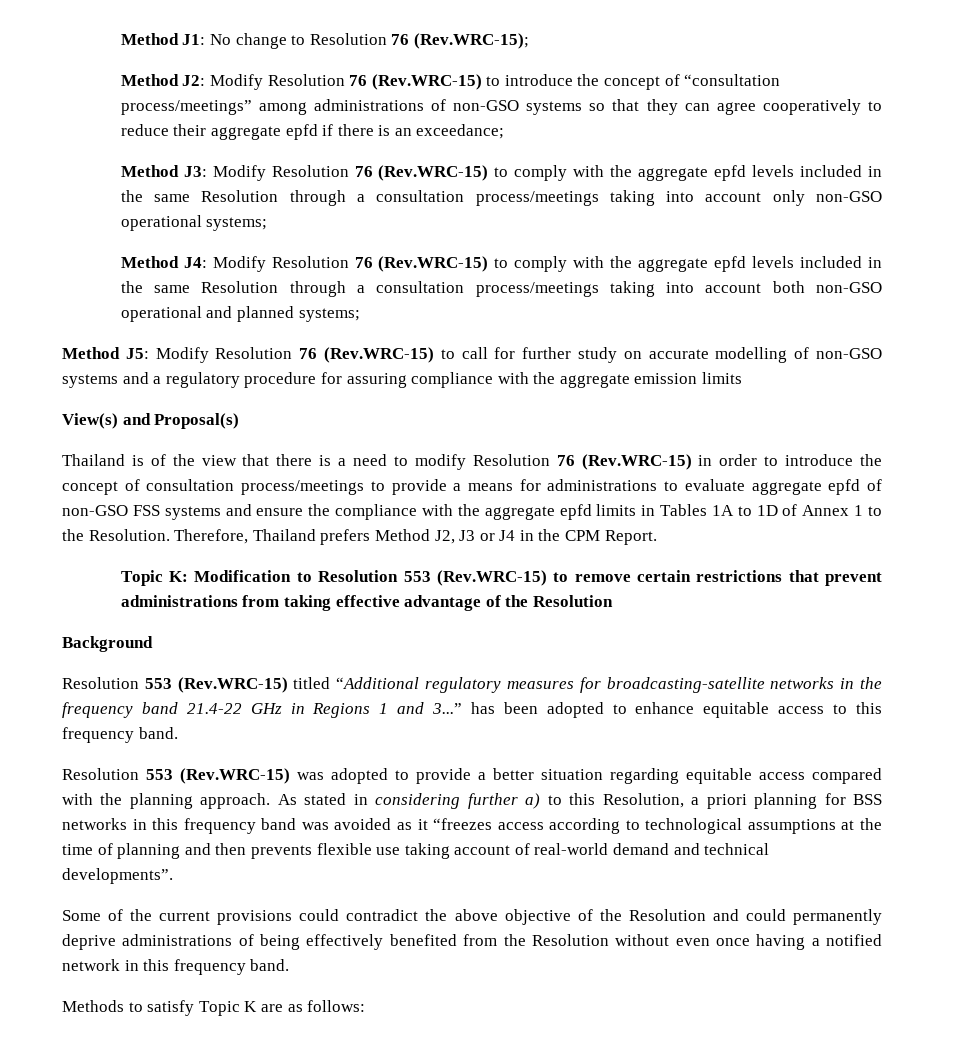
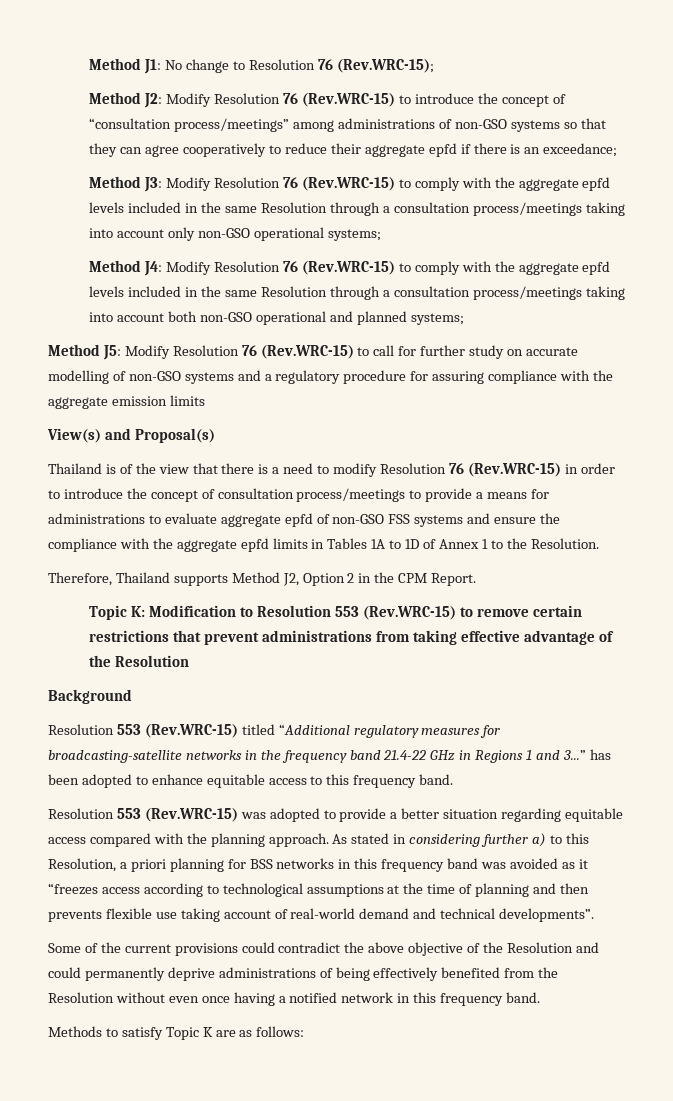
- Thailand is of the view that there is a need to modify Resolution 76 (Rev.WRC-15) in order to introduce the concept of consultation process/meetings to provide a means for administrations to evaluate aggregate epfd of non-GSO FSS systems and ensure the compliance with the aggregate epfd limits in Tables 1A to 1D of Annex 1 to the Resolution. Therefore, Thailand prefers Method J2, J3 or J4 in the CPM Report.
+ Thailand is of the view that there is a need to modify Resolution 76 (Rev.WRC-15) in order to introduce the concept of consultation process/meetings to provide a means for administrations to evaluate aggregate epfd of non-GSO FSS systems and ensure the compliance with the aggregate epfd limits in Tables 1A to 1D of Annex 1 to the Resolution.
+ Therefore, Thailand supports Method J2, Option 2 in the CPM Report.

